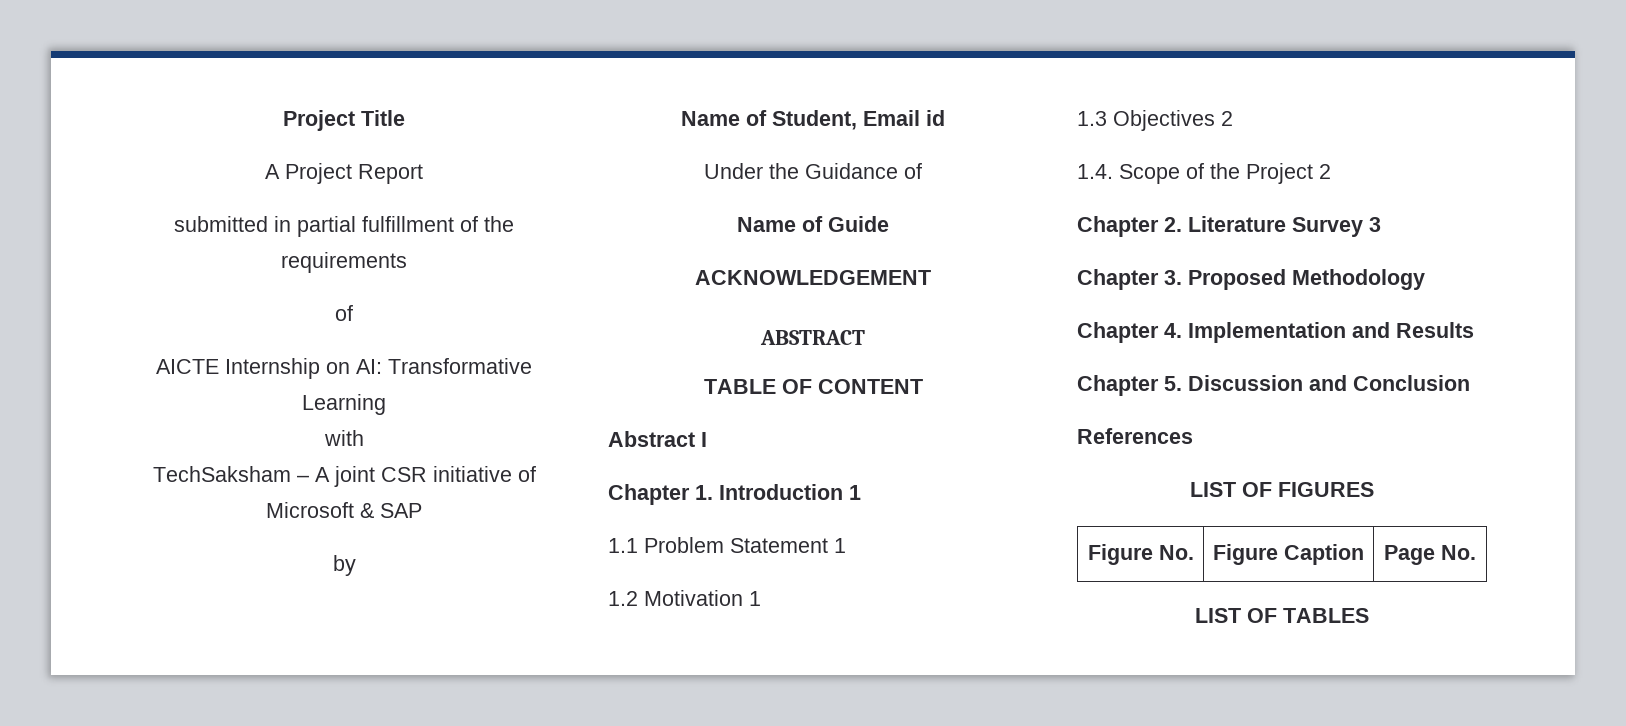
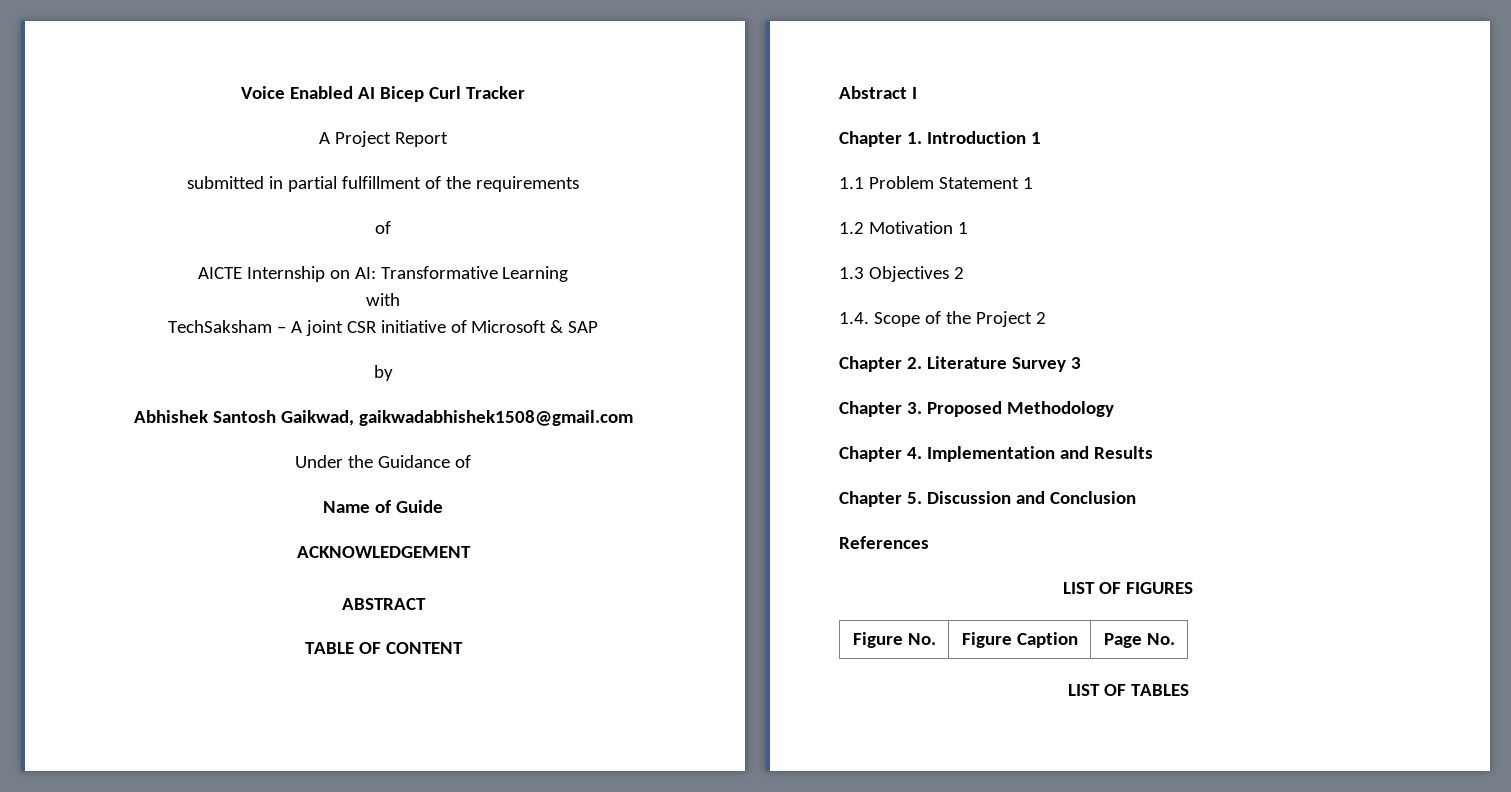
- Project Title
+ Voice Enabled AI Bicep Curl Tracker
- Name of Student, Email id
+ Abhishek Santosh Gaikwad, gaikwadabhishek1508@gmail.com

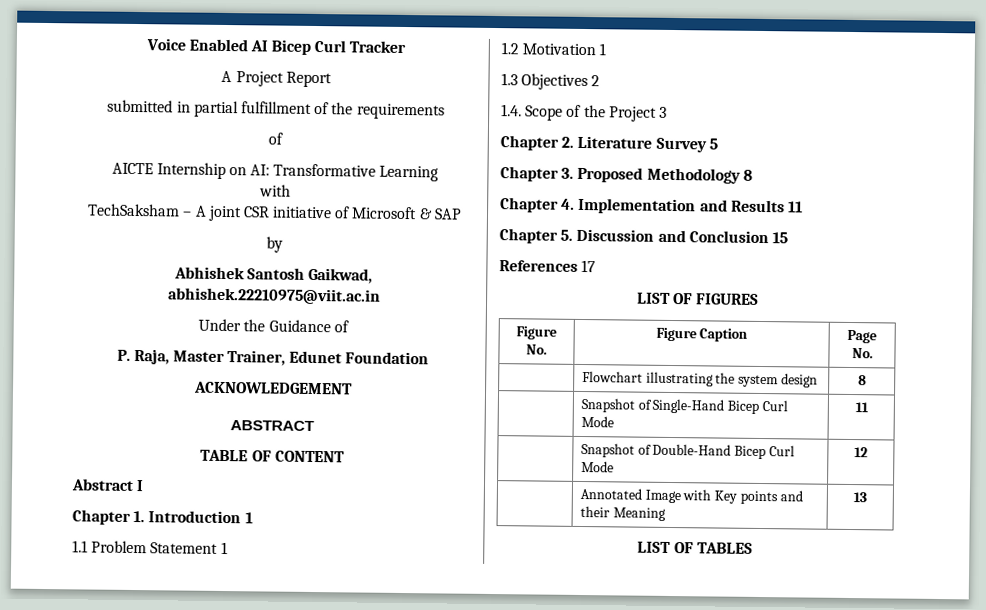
- Abhishek Santosh Gaikwad, gaikwadabhishek1508@gmail.com
+ Abhishek Santosh Gaikwad, abhishek.22210975@viit.ac.in
- Name of Guide
+ P. Raja, Master Trainer, Edunet Foundation
- 1.4. Scope of the Project 2
+ 1.4. Scope of the Project 3
- Chapter 2. Literature Survey 3
+ Chapter 2. Literature Survey 5
- Chapter 3. Proposed Methodology
+ Chapter 3. Proposed Methodology 8
- Chapter 4. Implementation and Results
+ Chapter 4. Implementation and Results 11
- Chapter 5. Discussion and Conclusion
+ Chapter 5. Discussion and Conclusion 15
- References
+ References 17
+ | Flowchart illustrating the system design | 8
+ | Snapshot of Single-Hand Bicep Curl Mode | 11
+ | Snapshot of Double-Hand Bicep Curl Mode | 12
+ | Annotated Image with Key points and their Meaning | 13

